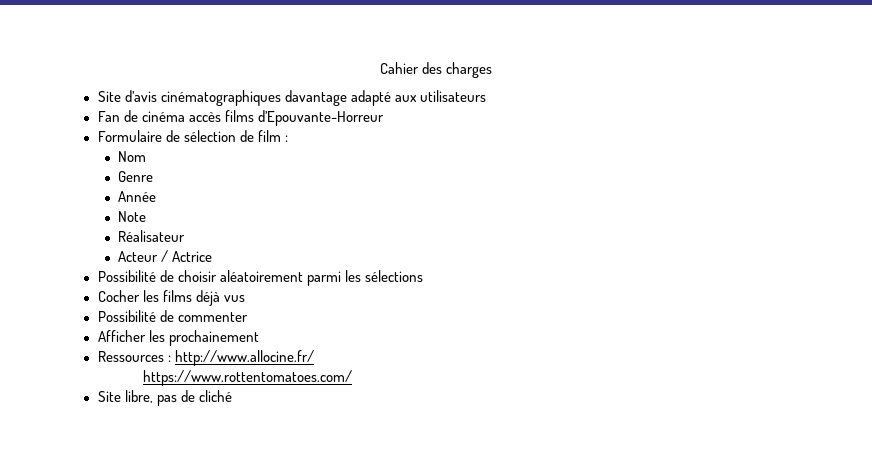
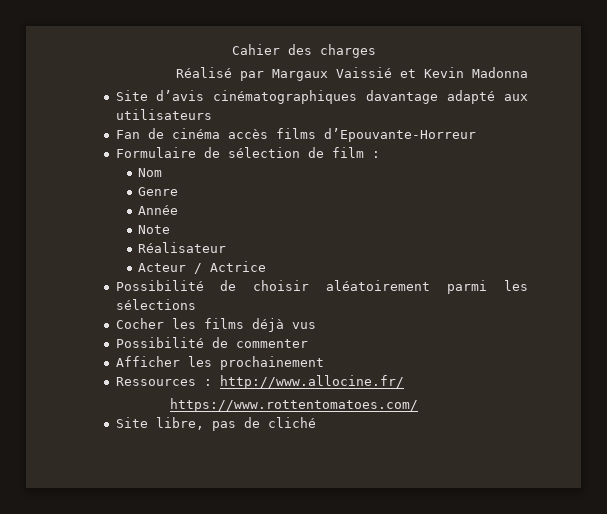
+ Réalisé par Margaux Vaissié et Kevin Madonna

